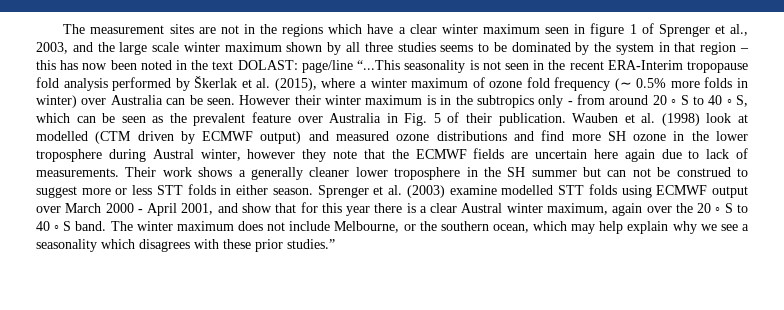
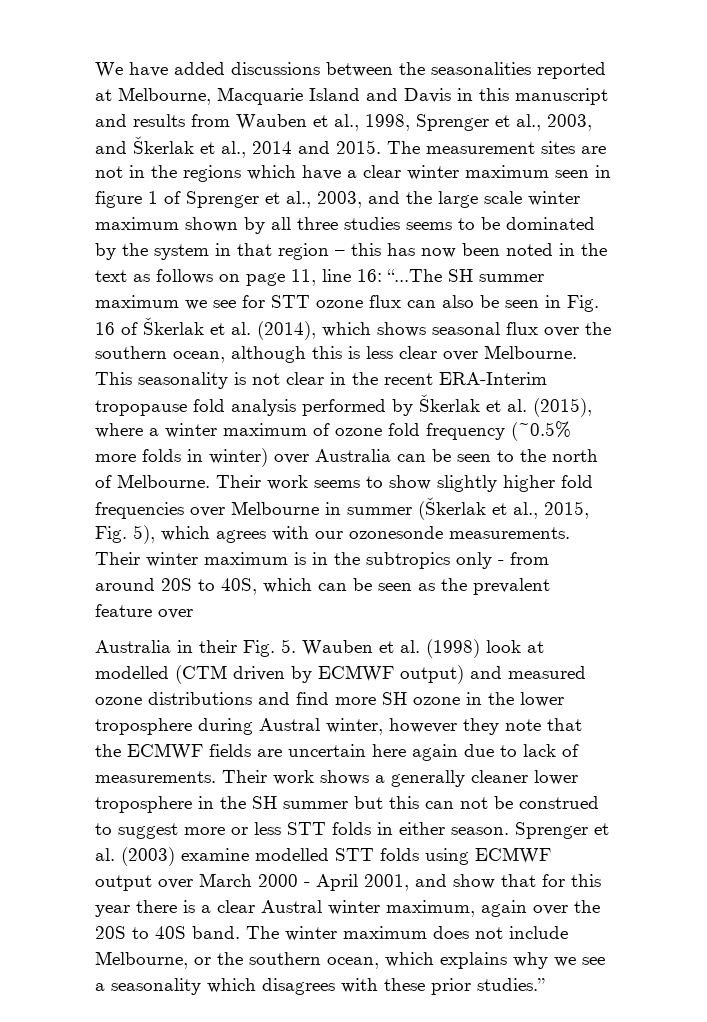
+ We have added discussions between the seasonalities reported at Melbourne, Macquarie Island and Davis in this manuscript and results from Wauben et al., 1998, Sprenger et al., 2003, and Škerlak et al., 2014 and 2015.
- The measurement sites are not in the regions which have a clear winter maximum seen in figure 1 of Sprenger et al., 2003, and the large scale winter maximum shown by all three studies seems to be dominated by the system in that region – this has now been noted in the text DOLAST: page/line “...This seasonality is not seen in the recent ERA-Interim tropopause fold analysis performed by Škerlak et al. (2015), where a winter maximum of ozone fold frequency (∼ 0.5% more folds in winter) over Australia can be seen. However their winter maximum is in the subtropics only - from around 20 ◦ S to 40 ◦ S, which can be seen as the prevalent feature over Australia in Fig. 5 of their publication. Wauben et al. (1998) look at modelled (CTM driven by ECMWF output) and measured ozone distributions and find more SH ozone in the lower troposphere during Austral winter, however they note that the ECMWF fields are uncertain here again due to lack of measurements.
+ The measurement sites are not in the regions which have a clear winter maximum seen in figure 1 of Sprenger et al., 2003, and the large scale winter maximum shown by all three studies seems to be dominated by the system in that region – this has now been noted in the text as follows on page 11, line 16: “...The SH summer maximum we see for STT ozone flux can also be seen in Fig. 16 of Škerlak et al. (2014), which shows seasonal flux over the southern ocean, although this is less clear over Melbourne. This seasonality is not clear in the recent ERA-Interim tropopause fold analysis performed by Škerlak et al. (2015), where a winter maximum of ozone fold frequency (~0.5% more folds in winter) over Australia can be seen to the north of Melbourne. Their work seems to show slightly higher fold frequencies over Melbourne in summer (Škerlak et al., 2015, Fig. 5), which agrees with our ozonesonde measurements. Their winter maximum is in the subtropics only - from around 20S to 40S, which can be seen as the prevalent feature over
+ Australia in their Fig. 5. Wauben et al. (1998) look at modelled (CTM driven by ECMWF output) and measured ozone distributions and find more SH ozone in the lower troposphere during Austral winter, however they note that the ECMWF fields are uncertain here again due to lack of measurements.
- Their work shows a generally cleaner lower troposphere in the SH summer but can not be construed to suggest more or less STT folds in either season.
+ Their work shows a generally cleaner lower troposphere in the SH summer but this can not be construed to suggest more or less STT folds in either season.
- Sprenger et al. (2003) examine modelled STT folds using ECMWF output over March 2000 - April 2001, and show that for this year there is a clear Austral winter maximum, again over the 20 ◦ S to 40 ◦ S band.
+ Sprenger et al. (2003) examine modelled STT folds using ECMWF output over March 2000 - April 2001, and show that for this year there is a clear Austral winter maximum, again over the 20S to 40S band.
- The winter maximum does not include Melbourne, or the southern ocean, which may help explain why we see a seasonality which disagrees with these prior studies.”
+ The winter maximum does not include Melbourne, or the southern ocean, which explains why we see a seasonality which disagrees with these prior studies.”

